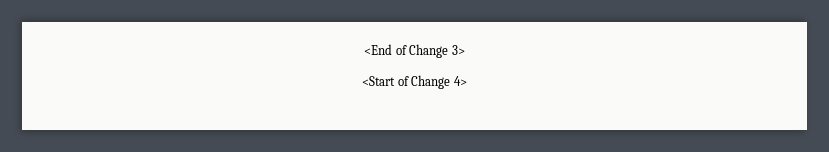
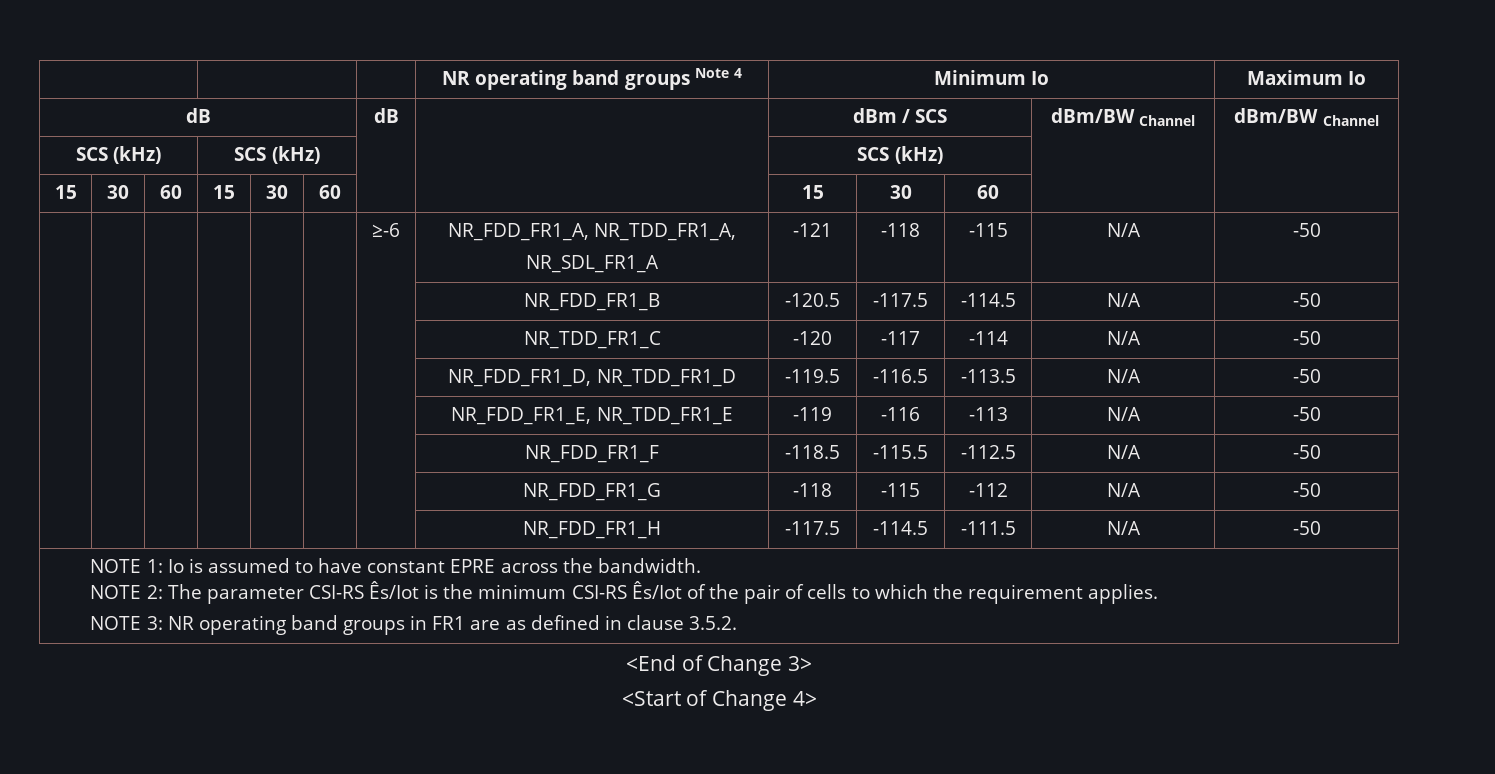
+ | | | NR operating band groups Note 4 | Minimum Io | Maximum Io
+ dB | dB | | dBm / SCS | dBm/BW Channel | dBm/BW Channel
+ SCS (kHz) | SCS (kHz) | | | SCS (kHz) | |
+ 15 | 30 | 60 | 15 | 30 | 60 | | | 15 | 30 | 60 | |
+ | | | | | | ≥-6 | NR_FDD_FR1_A, NR_TDD_FR1_A,
+ NR_SDL_FR1_A | -121 | -118 | -115 | N/A | -50
+ | | | | | | | NR_FDD_FR1_B | -120.5 | -117.5 | -114.5 | N/A | -50
+ | | | | | | | NR_TDD_FR1_C | -120 | -117 | -114 | N/A | -50
+ | | | | | | | NR_FDD_FR1_D, NR_TDD_FR1_D | -119.5 | -116.5 | -113.5 | N/A | -50
+ | | | | | | | NR_FDD_FR1_E, NR_TDD_FR1_E | -119 | -116 | -113 | N/A | -50
+ | | | | | | | NR_FDD_FR1_F | -118.5 | -115.5 | -112.5 | N/A | -50
+ | | | | | | | NR_FDD_FR1_G | -118 | -115 | -112 | N/A | -50
+ | | | | | | | NR_FDD_FR1_H | -117.5 | -114.5 | -111.5 | N/A | -50
+ NOTE 1: Io is assumed to have constant EPRE across the bandwidth.
+ NOTE 2: The parameter CSI-RS Ês/Iot is the minimum CSI-RS Ês/Iot of the pair of cells to which the requirement applies.
+ NOTE 3: NR operating band groups in FR1 are as defined in clause 3.5.2.

